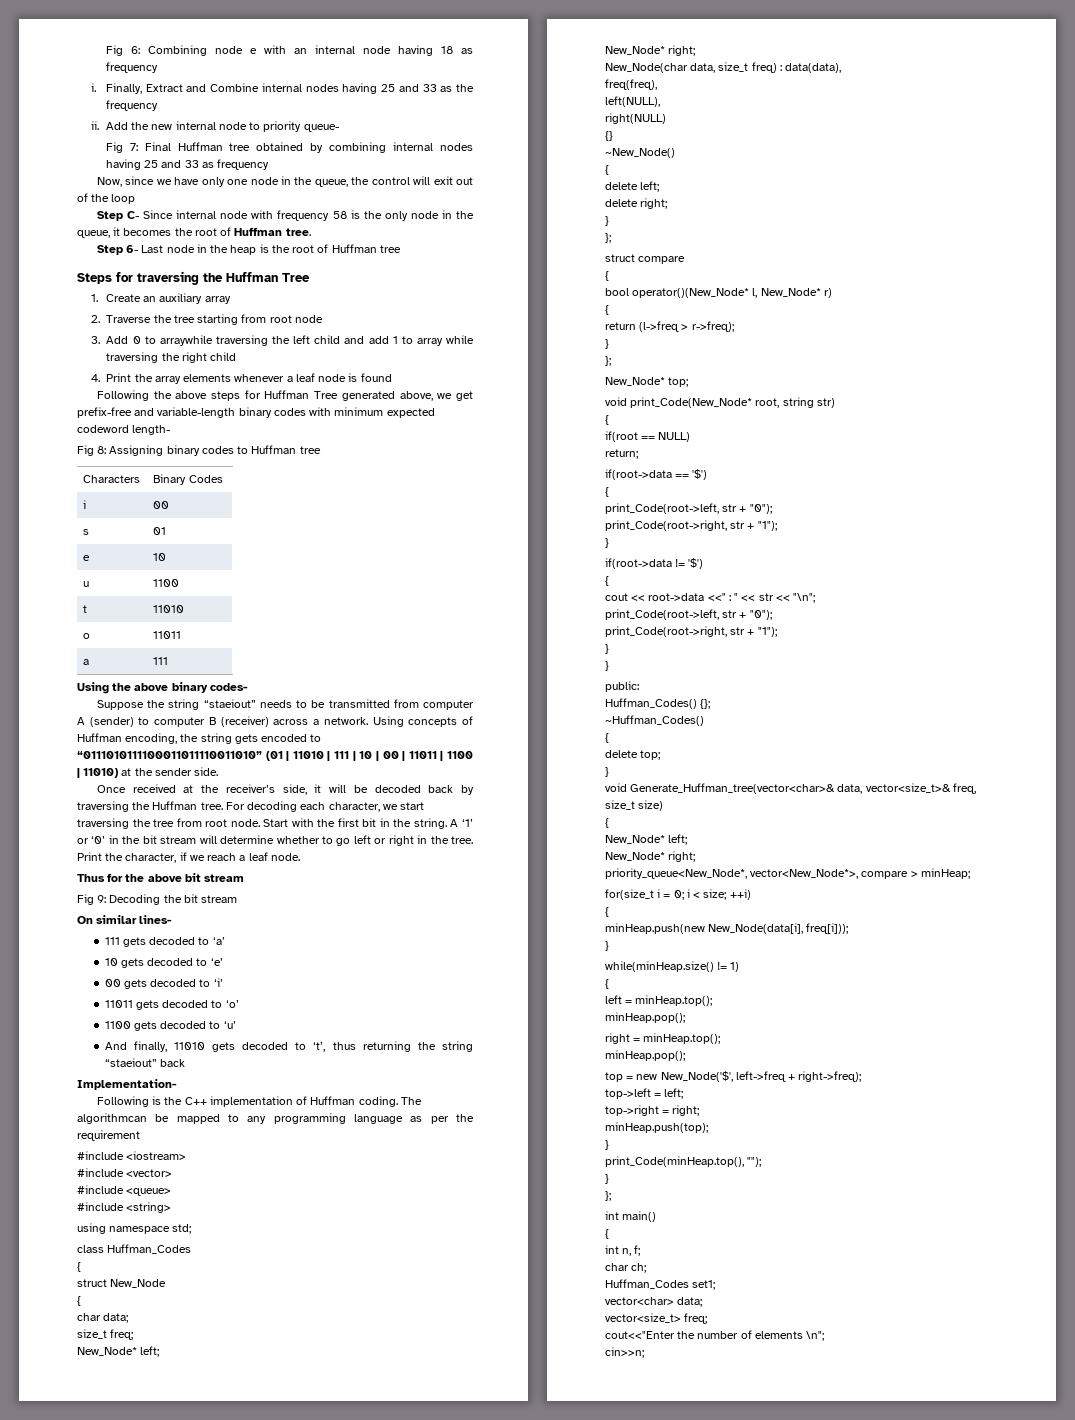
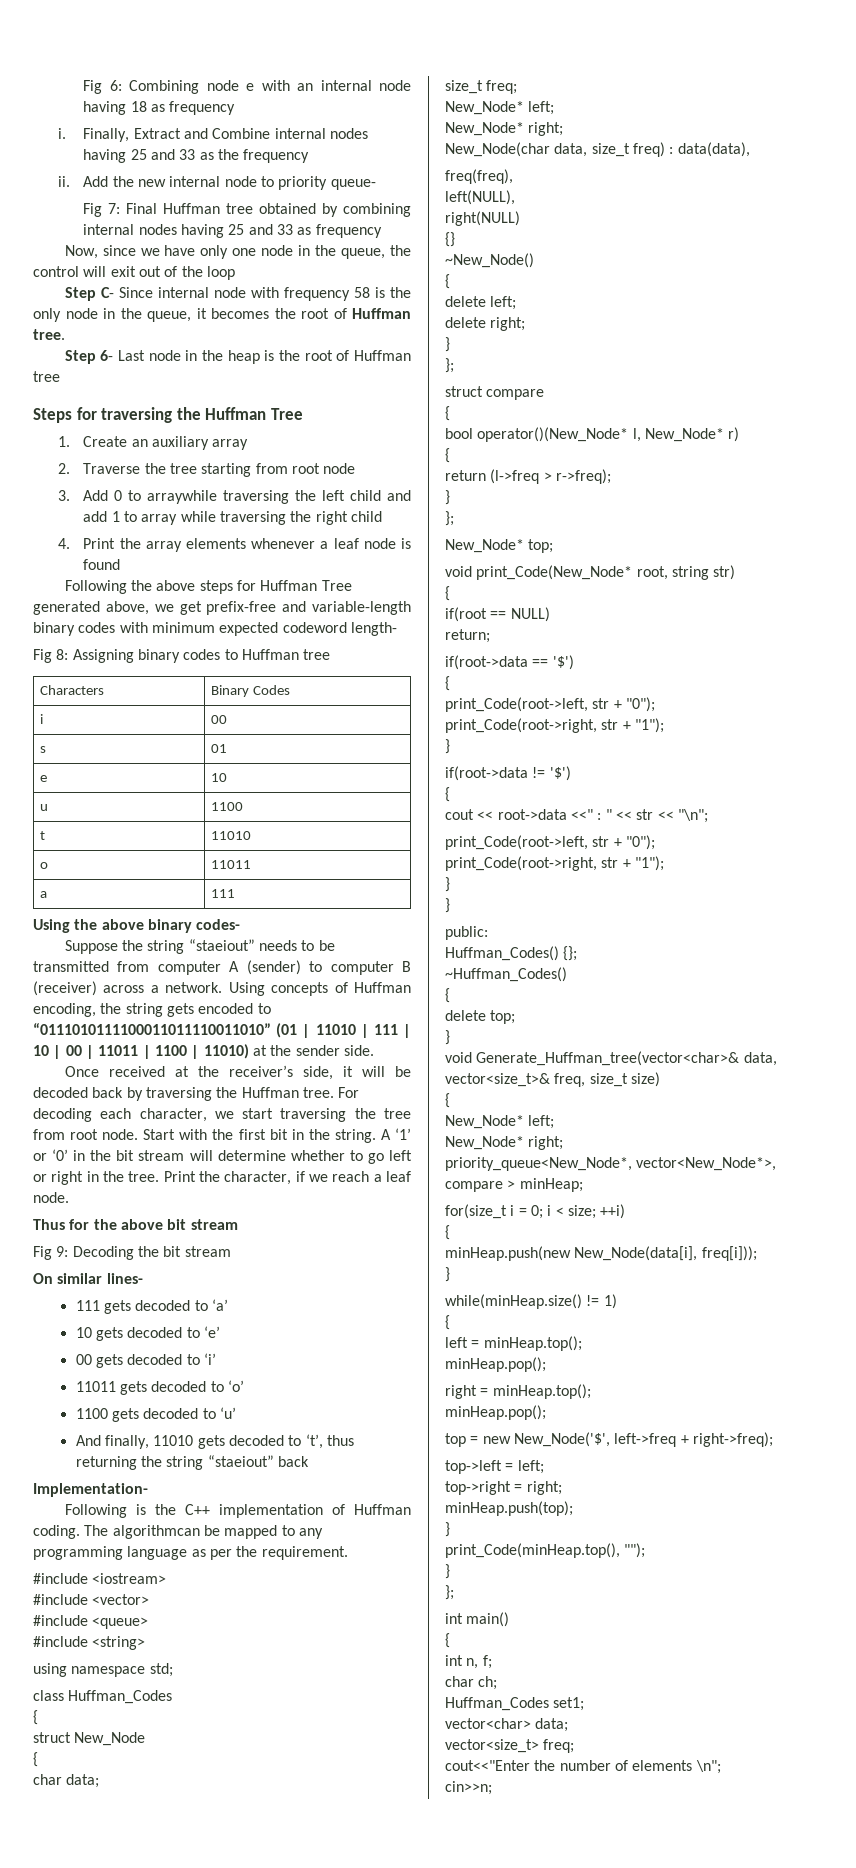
- The algorithmcan be mapped to any programming language as per the requirement
+ The algorithmcan be mapped to any programming language as per the requirement.

